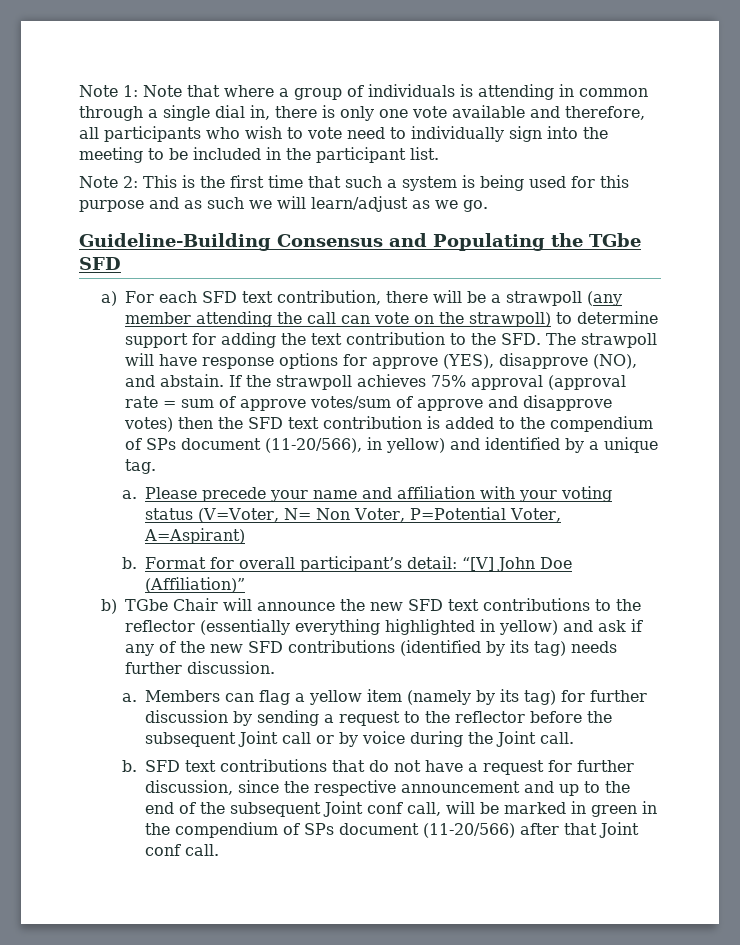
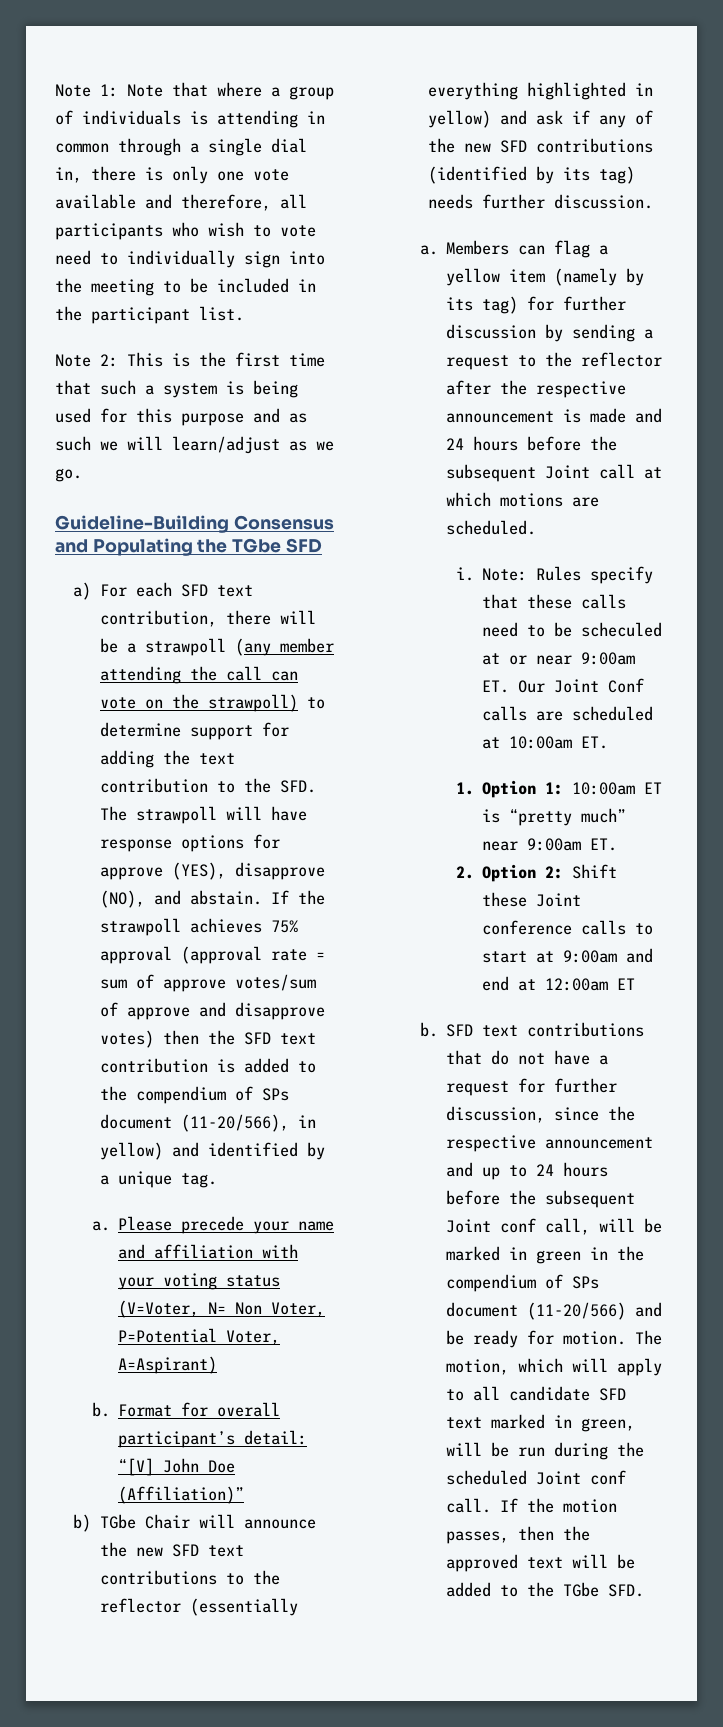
- Members can flag a yellow item (namely by its tag) for further discussion by sending a request to the reflector before the subsequent Joint call or by voice during the Joint call.
+ Members can flag a yellow item (namely by its tag) for further discussion by sending a request to the reflector after the respective announcement is made and 24 hours before the subsequent Joint call at which motions are scheduled.
+ i. Note: Rules specify that these calls need to be scheculed at or near 9:00am ET. Our Joint Conf calls are scheduled at 10:00am ET.
+ 1. Option 1: 10:00am ET is “pretty much” near 9:00am ET.
+ 2. Option 2: Shift these Joint conference calls to start at 9:00am and end at 12:00am ET
- SFD text contributions that do not have a request for further discussion, since the respective announcement and up to the end of the subsequent Joint conf call, will be marked in green in the compendium of SPs document (11-20/566) after that Joint conf call.
+ SFD text contributions that do not have a request for further discussion, since the respective announcement and up to 24 hours before the subsequent Joint conf call, will be marked in green in the compendium of SPs document (11-20/566) and be ready for motion. The motion, which will apply to all candidate SFD text marked in green, will be run during the scheduled Joint conf call. If the motion passes, then the approved text will be added to the TGbe SFD.

